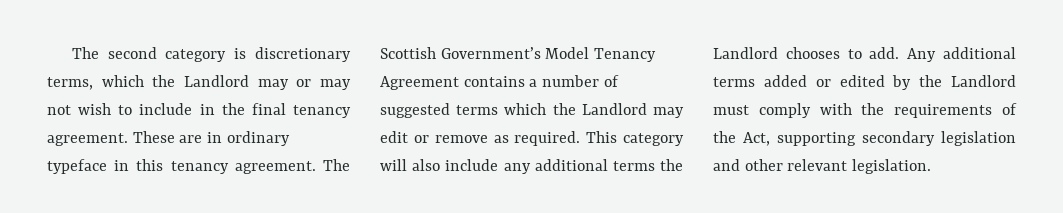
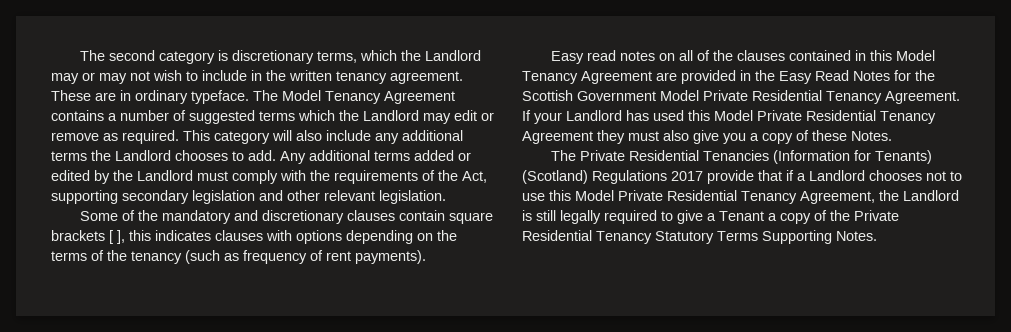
- The second category is discretionary terms, which the Landlord may or may not wish to include in the final tenancy agreement.
+ The second category is discretionary terms, which the Landlord may or may not wish to include in the written tenancy agreement.
- These are in ordinary typeface in this tenancy agreement. The Scottish Government’s Model Tenancy Agreement contains a number of suggested terms which the Landlord may edit or remove as required.
+ These are in ordinary typeface. The Model Tenancy Agreement contains a number of suggested terms which the Landlord may edit or remove as required.
+ Some of the mandatory and discretionary clauses contain square brackets [ ], this indicates clauses with options depending on the terms of the tenancy (such as frequency of rent payments).
+ Easy read notes on all of the clauses contained in this Model Tenancy Agreement are provided in the Easy Read Notes for the Scottish Government Model Private Residential Tenancy Agreement. If your Landlord has used this Model Private Residential Tenancy Agreement they must also give you a copy of these Notes.
+ The Private Residential Tenancies (Information for Tenants) (Scotland) Regulations 2017 provide that if a Landlord chooses not to use this Model Private Residential Tenancy Agreement, the Landlord is still legally required to give a Tenant a copy of the Private Residential Tenancy Statutory Terms Supporting Notes.

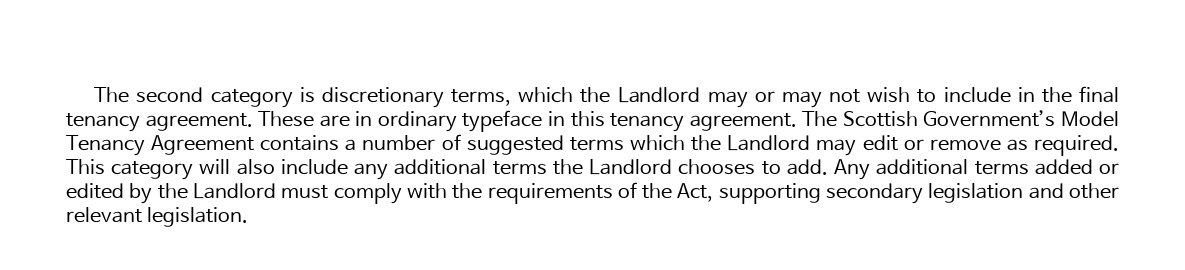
- The second category is discretionary terms, which the Landlord may or may not wish to include in the written tenancy agreement.
+ The second category is discretionary terms, which the Landlord may or may not wish to include in the final tenancy agreement.
- These are in ordinary typeface. The Model Tenancy Agreement contains a number of suggested terms which the Landlord may edit or remove as required.
+ These are in ordinary typeface in this tenancy agreement. The Scottish Government’s Model Tenancy Agreement contains a number of suggested terms which the Landlord may edit or remove as required.
- Some of the mandatory and discretionary clauses contain square brackets [ ], this indicates clauses with options depending on the terms of the tenancy (such as frequency of rent payments).
- Easy read notes on all of the clauses contained in this Model Tenancy Agreement are provided in the Easy Read Notes for the Scottish Government Model Private Residential Tenancy Agreement. If your Landlord has used this Model Private Residential Tenancy Agreement they must also give you a copy of these Notes.
- The Private Residential Tenancies (Information for Tenants) (Scotland) Regulations 2017 provide that if a Landlord chooses not to use this Model Private Residential Tenancy Agreement, the Landlord is still legally required to give a Tenant a copy of the Private Residential Tenancy Statutory Terms Supporting Notes.

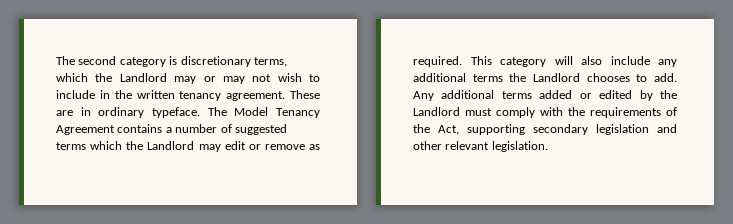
- The second category is discretionary terms, which the Landlord may or may not wish to include in the final tenancy agreement.
+ The second category is discretionary terms, which the Landlord may or may not wish to include in the written tenancy agreement.
- These are in ordinary typeface in this tenancy agreement. The Scottish Government’s Model Tenancy Agreement contains a number of suggested terms which the Landlord may edit or remove as required.
+ These are in ordinary typeface. The Model Tenancy Agreement contains a number of suggested terms which the Landlord may edit or remove as required.

